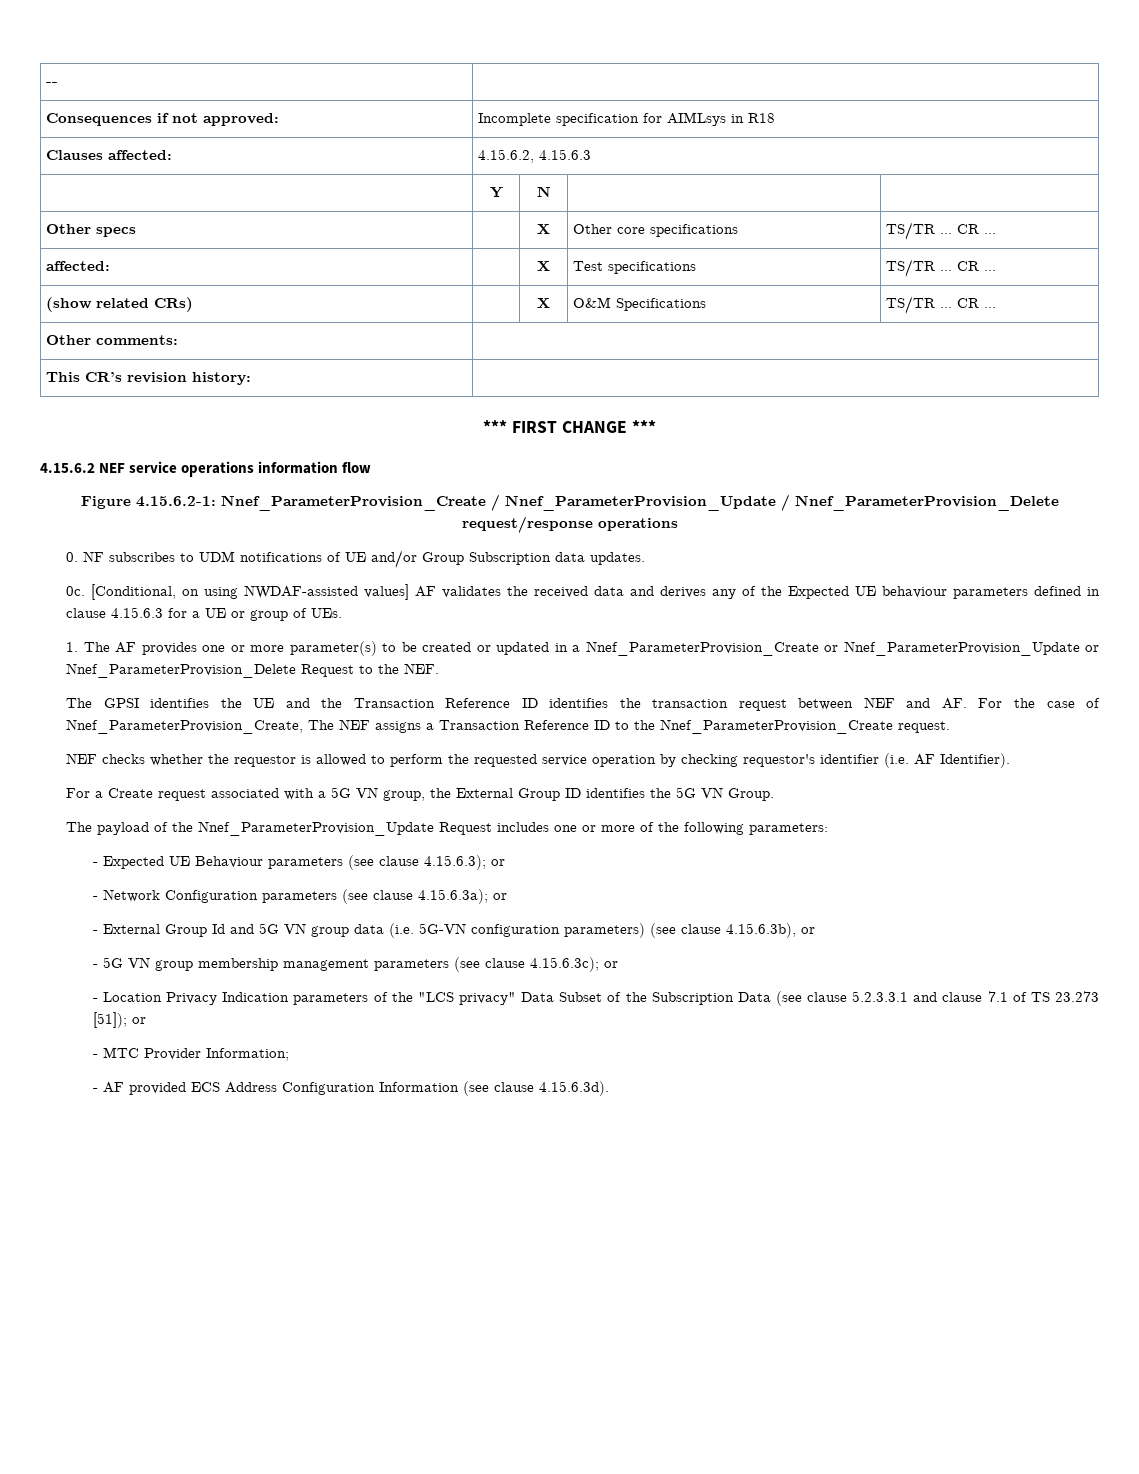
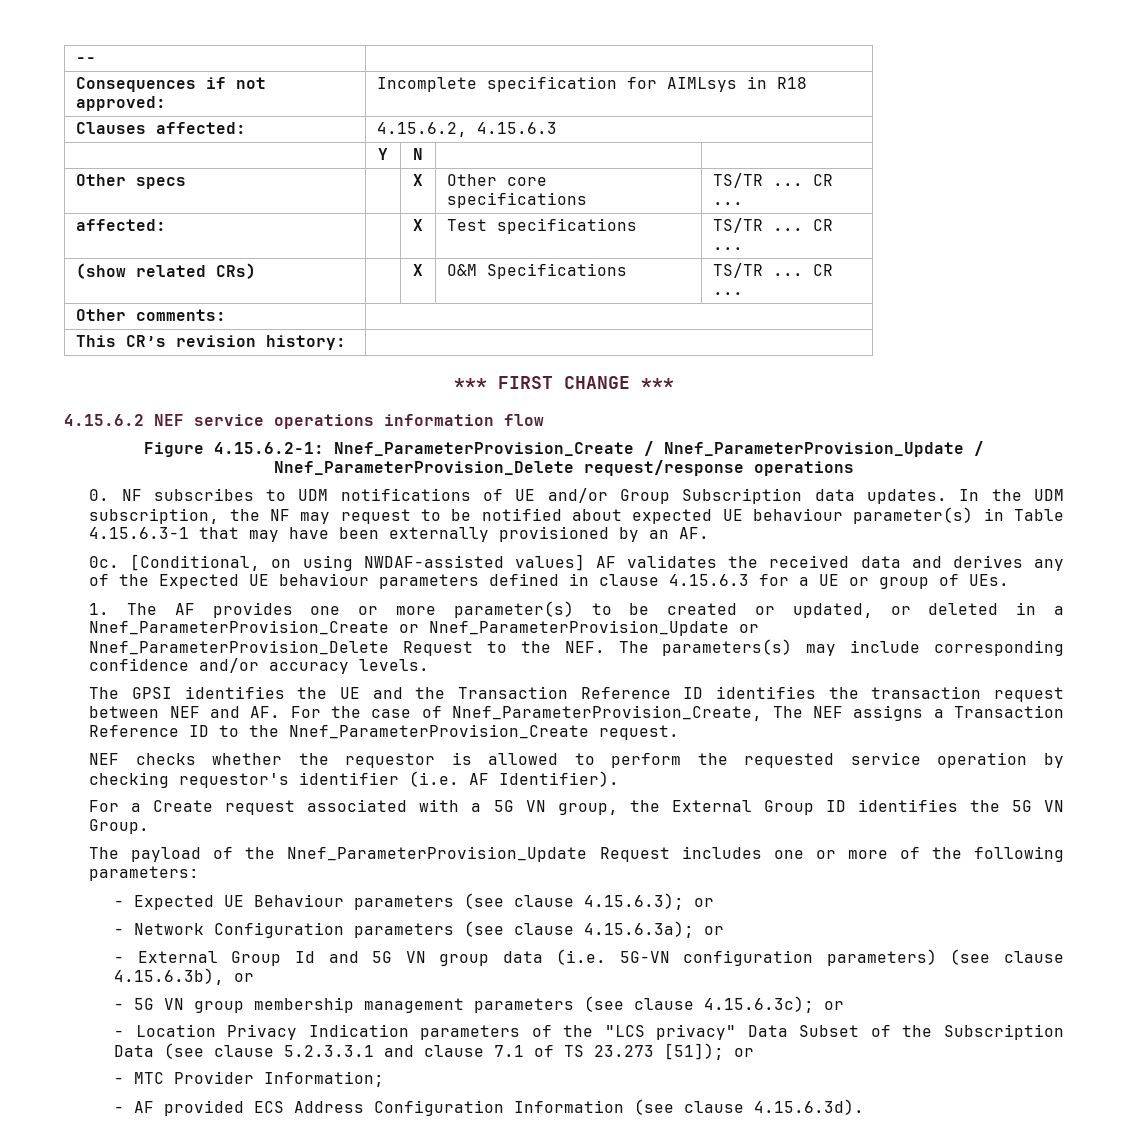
+ In the UDM subscription, the NF may request to be notified about expected UE behaviour parameter(s) in Table 4.15.6.3-1 that may have been externally provisioned by an AF.
- 1. The AF provides one or more parameter(s) to be created or updated in a Nnef_ParameterProvision_Create or Nnef_ParameterProvision_Update or Nnef_ParameterProvision_Delete Request to the NEF.
+ 1. The AF provides one or more parameter(s) to be created or updated, or deleted in a Nnef_ParameterProvision_Create or Nnef_ParameterProvision_Update or Nnef_ParameterProvision_Delete Request to the NEF. The parameters(s) may include corresponding confidence and/or accuracy levels.

